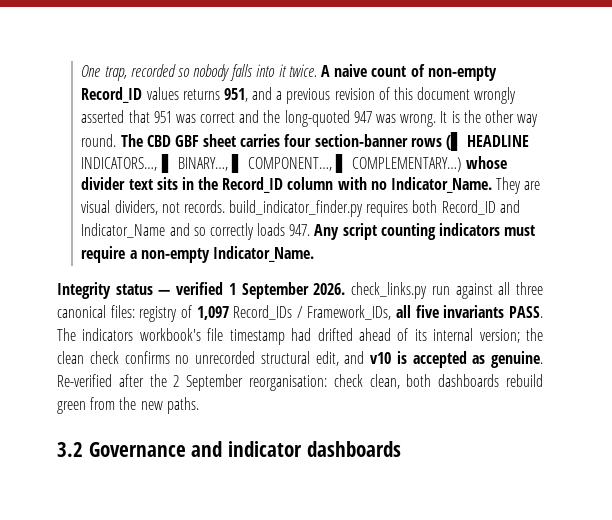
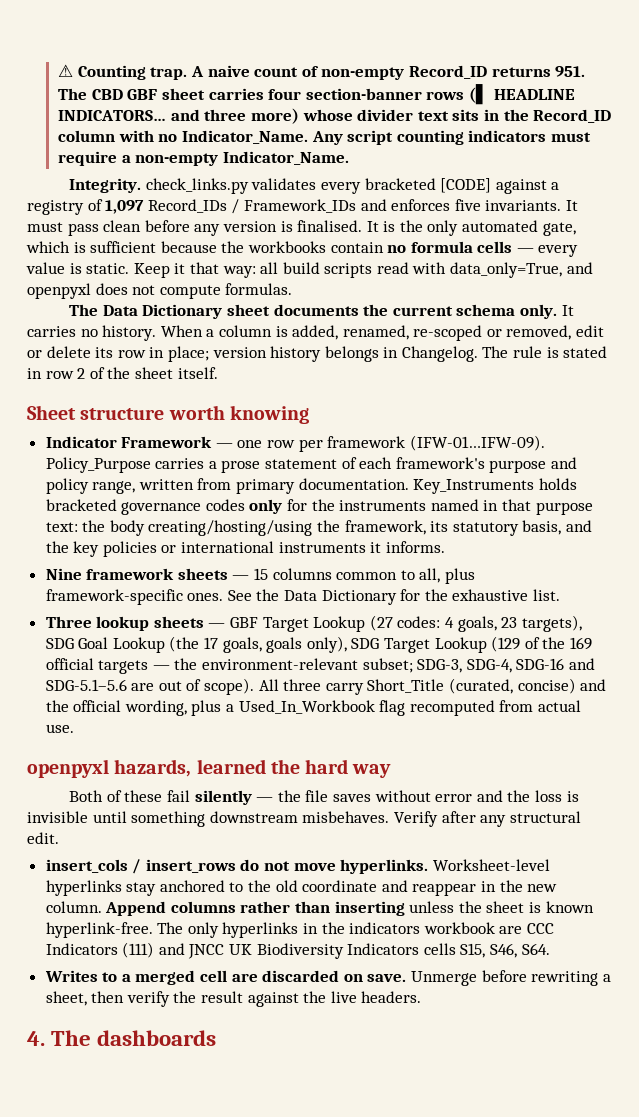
- One trap, recorded so nobody falls into it twice.
+ ⚠ Counting trap.
- A naive count of non-empty Record_ID values returns 951, and a previous revision of this document wrongly asserted that 951 was correct and the long-quoted 947 was wrong. It is the other way round. The CBD GBF sheet carries four section-banner rows (▌ HEADLINE INDICATORS…, ▌ BINARY…, ▌ COMPONENT…, ▌ COMPLEMENTARY…) whose divider text sits in the Record_ID column with no Indicator_Name.
+ A naive count of non-empty Record_ID returns 951. The CBD GBF sheet carries four section-banner rows (▌ HEADLINE INDICATORS… and three more) whose divider text sits in the Record_ID column with no Indicator_Name.
- They are visual dividers, not records. build_indicator_finder.py requires both Record_ID and Indicator_Name and so correctly loads 947. Any script counting indicators must require a non-empty Indicator_Name.
+ Any script counting indicators must require a non-empty Indicator_Name.
- Integrity status — verified 1 September 2026. check_links.py run against all three canonical files: registry of 1,097 Record_IDs / Framework_IDs, all five invariants PASS. The indicators workbook's file timestamp had drifted ahead of its internal version; the clean check confirms no unrecorded structural edit, and v10 is accepted as genuine. Re-verified after the 2 September reorganisation: check clean, both dashboards rebuild green from the new paths.
- 3.2 Governance and indicator dashboards
+ Integrity. check_links.py validates every bracketed [CODE] against a registry of 1,097 Record_IDs / Framework_IDs and enforces five invariants. It must pass clean before any version is finalised. It is the only automated gate, which is sufficient because the workbooks contain no formula cells — every value is static. Keep it that way: all build scripts read with data_only=True, and openpyxl does not compute formulas.
+ The Data Dictionary sheet documents the current schema only. It carries no history. When a column is added, renamed, re-scoped or removed, edit or delete its row in place; version history belongs in Changelog. The rule is stated in row 2 of the sheet itself.
+ Sheet structure worth knowing
+ Indicator Framework — one row per framework (IFW-01…IFW-09). Policy_Purpose carries a prose statement of each framework's purpose and policy range, written from primary documentation. Key_Instruments holds bracketed governance codes only for the instruments named in that purpose text: the body creating/hosting/using the framework, its statutory basis, and the key policies or international instruments it informs.
+ Nine framework sheets — 15 columns common to all, plus framework-specific ones. See the Data Dictionary for the exhaustive list.
+ Three lookup sheets — GBF Target Lookup (27 codes: 4 goals, 23 targets), SDG Goal Lookup (the 17 goals, goals only), SDG Target Lookup (129 of the 169 official targets — the environment-relevant subset; SDG-3, SDG-4, SDG-16 and SDG-5.1–5.6 are out of scope). All three carry Short_Title (curated, concise) and the official wording, plus a Used_In_Workbook flag recomputed from actual use.
+ openpyxl hazards, learned the hard way
+ Both of these fail silently — the file saves without error and the loss is invisible until something downstream misbehaves. Verify after any structural edit.
+ insert_cols / insert_rows do not move hyperlinks. Worksheet-level hyperlinks stay anchored to the old coordinate and reappear in the new column. Append columns rather than inserting unless the sheet is known hyperlink-free. The only hyperlinks in the indicators workbook are CCC Indicators (111) and JNCC UK Biodiversity Indicators cells S15, S46, S64.
+ Writes to a merged cell are discarded on save. Unmerge before rewriting a sheet, then verify the result against the live headers.
+ 4. The dashboards

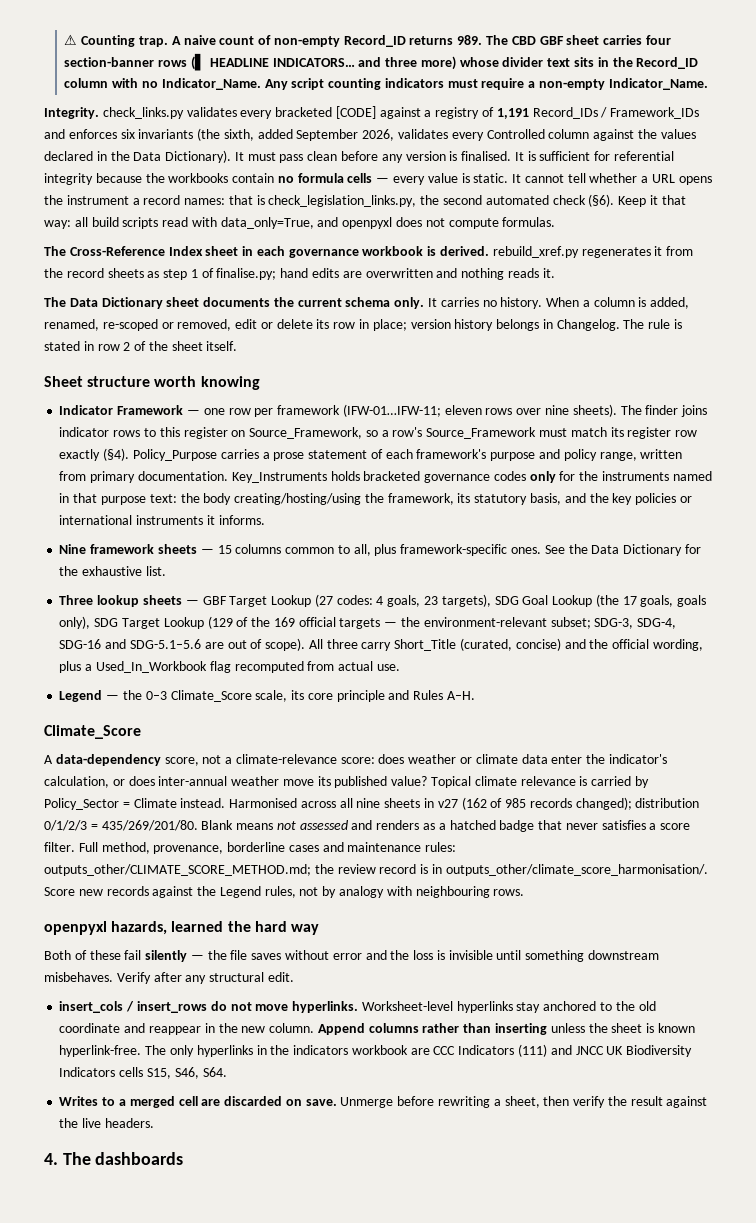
- A naive count of non-empty Record_ID returns 951. The CBD GBF sheet carries four section-banner rows (▌ HEADLINE INDICATORS… and three more) whose divider text sits in the Record_ID column with no Indicator_Name.
+ A naive count of non-empty Record_ID returns 989. The CBD GBF sheet carries four section-banner rows (▌ HEADLINE INDICATORS… and three more) whose divider text sits in the Record_ID column with no Indicator_Name.
- Integrity. check_links.py validates every bracketed [CODE] against a registry of 1,097 Record_IDs / Framework_IDs and enforces five invariants.
+ Integrity. check_links.py validates every bracketed [CODE] against a registry of 1,191 Record_IDs / Framework_IDs and enforces six invariants (the sixth, added September 2026, validates every Controlled column against the values declared in the Data Dictionary).
- It is the only automated gate, which is sufficient because the workbooks contain no formula cells — every value is static.
+ It is sufficient for referential integrity because the workbooks contain no formula cells — every value is static.
+ It cannot tell whether a URL opens the instrument a record names: that is check_legislation_links.py, the second automated check (§6).
+ The Cross-Reference Index sheet in each governance workbook is derived. rebuild_xref.py regenerates it from the record sheets as step 1 of finalise.py; hand edits are overwritten and nothing reads it.
- Indicator Framework — one row per framework (IFW-01…IFW-09).
+ Indicator Framework — one row per framework (IFW-01…IFW-11; eleven rows over nine sheets). The finder joins indicator rows to this register on Source_Framework, so a row's Source_Framework must match its register row exactly (§4).
+ Legend — the 0–3 Climate_Score scale, its core principle and Rules A–H.
+ Climate_Score
+ A data-dependency score, not a climate-relevance score: does weather or climate data enter the indicator's calculation, or does inter-annual weather move its published value? Topical climate relevance is carried by Policy_Sector = Climate instead. Harmonised across all nine sheets in v27 (162 of 985 records changed); distribution 0/1/2/3 = 435/269/201/80. Blank means not assessed and renders as a hatched badge that never satisfies a score filter. Full method, provenance, borderline cases and maintenance rules: outputs_other/CLIMATE_SCORE_METHOD.md; the review record is in outputs_other/climate_score_harmonisation/. Score new records against the Legend rules, not by analogy with neighbouring rows.

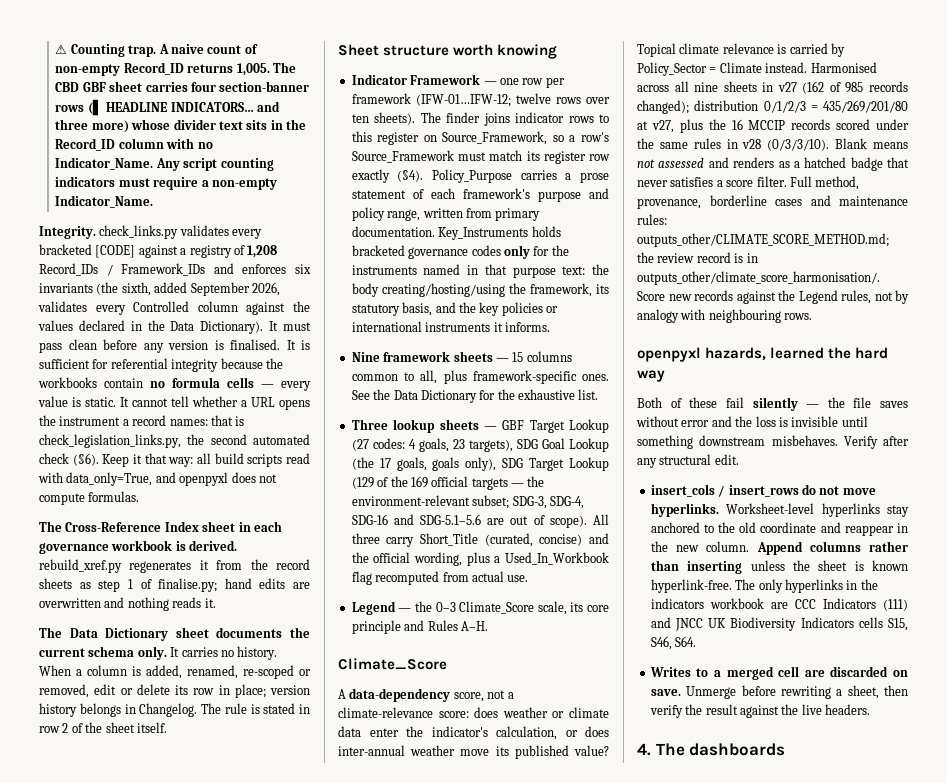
- A naive count of non-empty Record_ID returns 989. The CBD GBF sheet carries four section-banner rows (▌ HEADLINE INDICATORS… and three more) whose divider text sits in the Record_ID column with no Indicator_Name.
+ A naive count of non-empty Record_ID returns 1,005. The CBD GBF sheet carries four section-banner rows (▌ HEADLINE INDICATORS… and three more) whose divider text sits in the Record_ID column with no Indicator_Name.
- Integrity. check_links.py validates every bracketed [CODE] against a registry of 1,191 Record_IDs / Framework_IDs and enforces six invariants (the sixth, added September 2026, validates every Controlled column against the values declared in the Data Dictionary).
+ Integrity. check_links.py validates every bracketed [CODE] against a registry of 1,208 Record_IDs / Framework_IDs and enforces six invariants (the sixth, added September 2026, validates every Controlled column against the values declared in the Data Dictionary).
- Indicator Framework — one row per framework (IFW-01…IFW-11; eleven rows over nine sheets).
+ Indicator Framework — one row per framework (IFW-01…IFW-12; twelve rows over ten sheets).
- Harmonised across all nine sheets in v27 (162 of 985 records changed); distribution 0/1/2/3 = 435/269/201/80.
+ Harmonised across all nine sheets in v27 (162 of 985 records changed); distribution 0/1/2/3 = 435/269/201/80 at v27, plus the 16 MCCIP records scored under the same rules in v28 (0/3/3/10).

